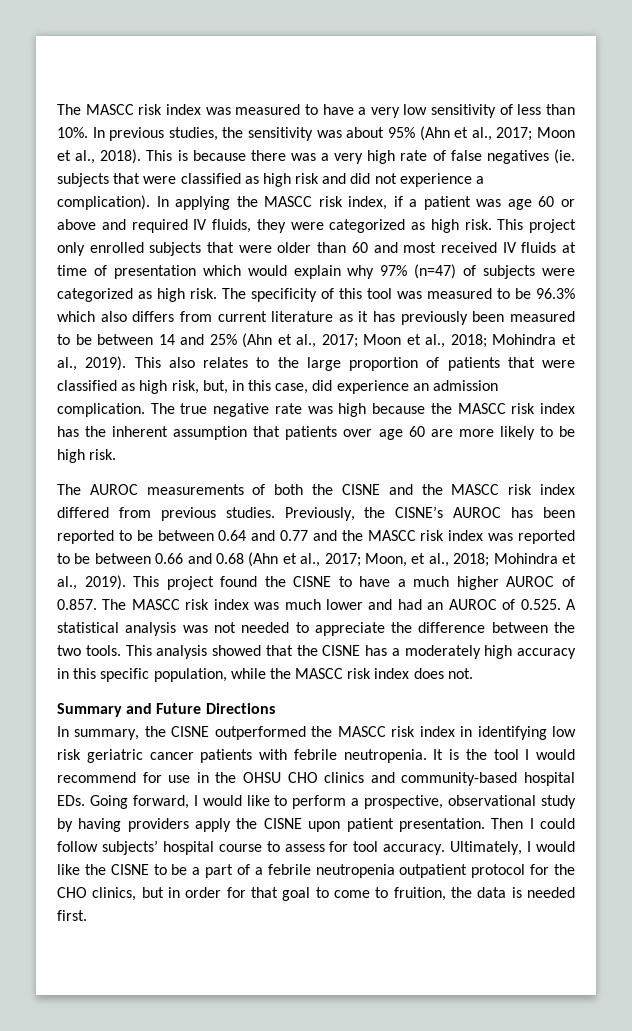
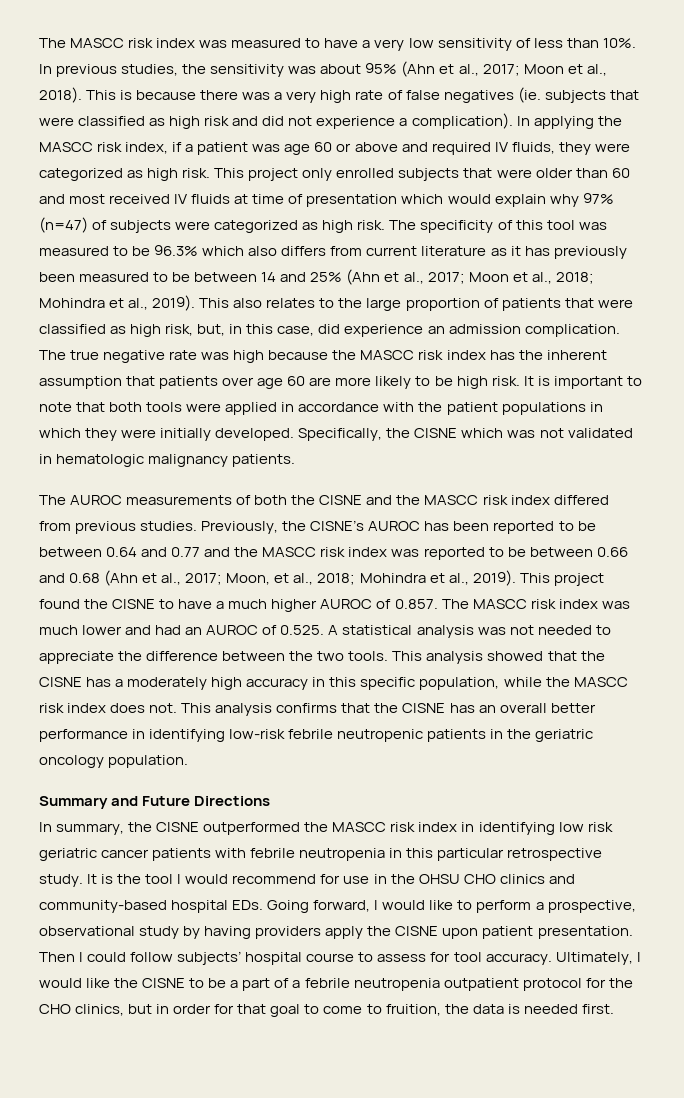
+ It is important to note that both tools were applied in accordance with the patient populations in which they were initially developed. Specifically, the CISNE which was not validated in hematologic malignancy patients.
+ This analysis confirms that the CISNE has an overall better performance in identifying low-risk febrile neutropenic patients in the geriatric oncology population.
- In summary, the CISNE outperformed the MASCC risk index in identifying low risk geriatric cancer patients with febrile neutropenia.
+ In summary, the CISNE outperformed the MASCC risk index in identifying low risk geriatric cancer patients with febrile neutropenia in this particular retrospective study.

